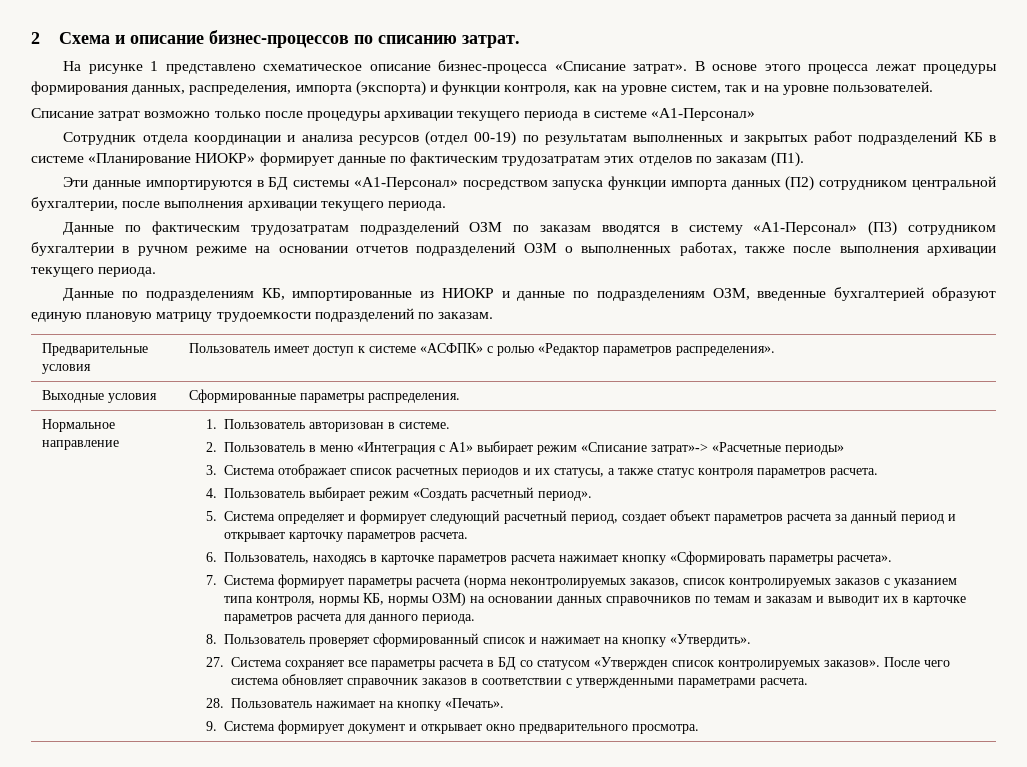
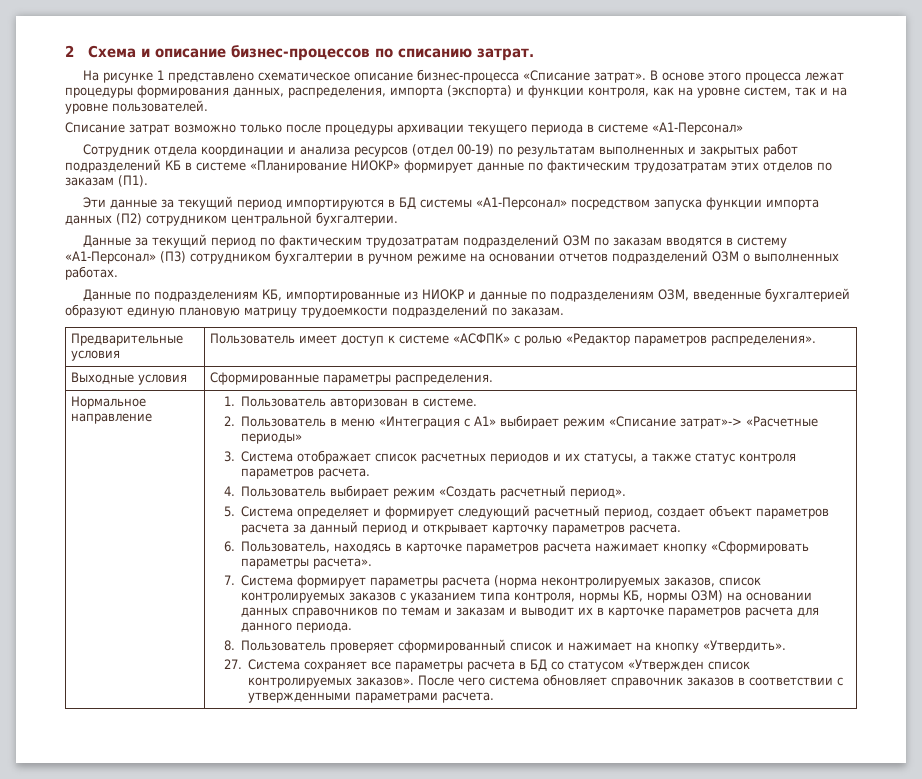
- Эти данные импортируются в БД системы «А1-Персонал» посредством запуска функции импорта данных (П2) сотрудником центральной бухгалтерии, после выполнения архивации текущего периода.
- Данные по фактическим трудозатратам подразделений ОЗМ по заказам вводятся в систему «А1-Персонал» (П3) сотрудником бухгалтерии в ручном режиме на основании отчетов подразделений ОЗМ о выполненных работах, также после выполнения архивации текущего периода.
+ Эти данные за текущий период импортируются в БД системы «А1-Персонал» посредством запуска функции импорта данных (П2) сотрудником центральной бухгалтерии.
+ Данные за текущий период по фактическим трудозатратам подразделений ОЗМ по заказам вводятся в систему «А1-Персонал» (П3) сотрудником бухгалтерии в ручном режиме на основании отчетов подразделений ОЗМ о выполненных работах.
- 28. Пользователь нажимает на кнопку «Печать».
- 9. Система формирует документ и открывает окно предварительного просмотра.

